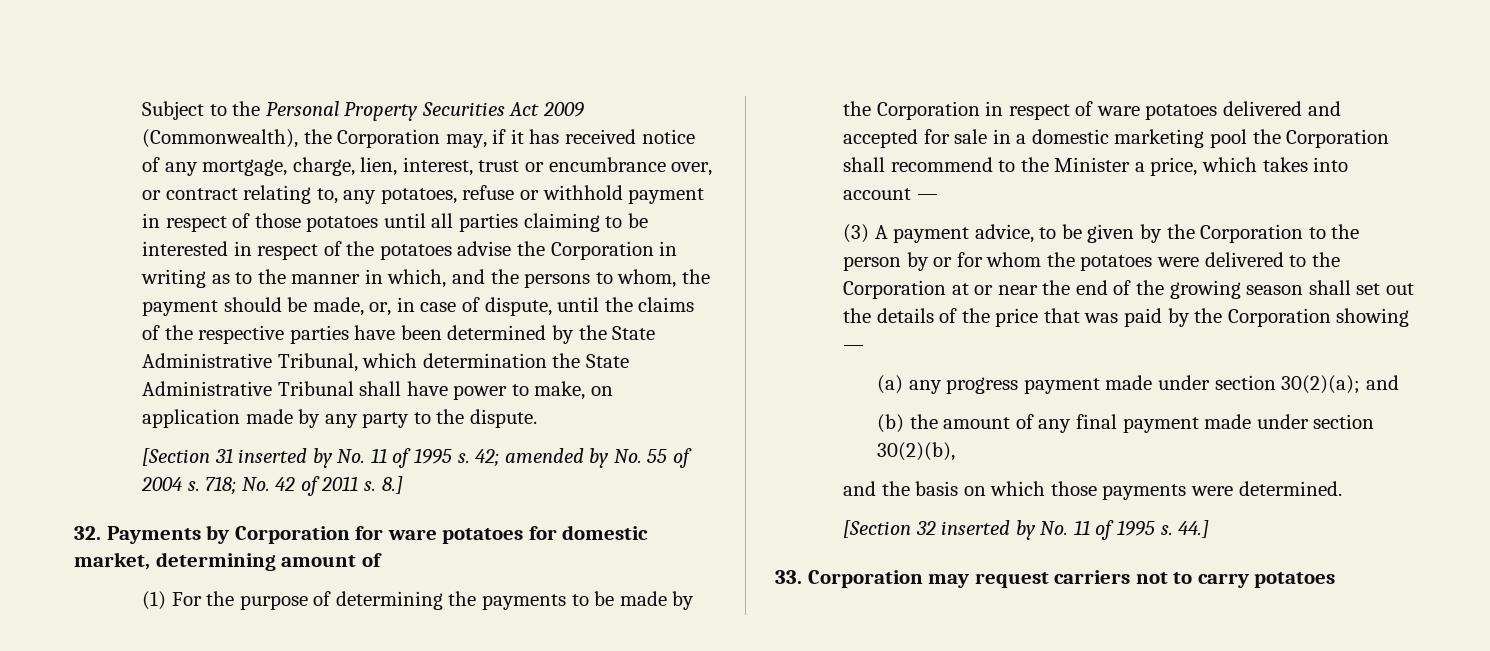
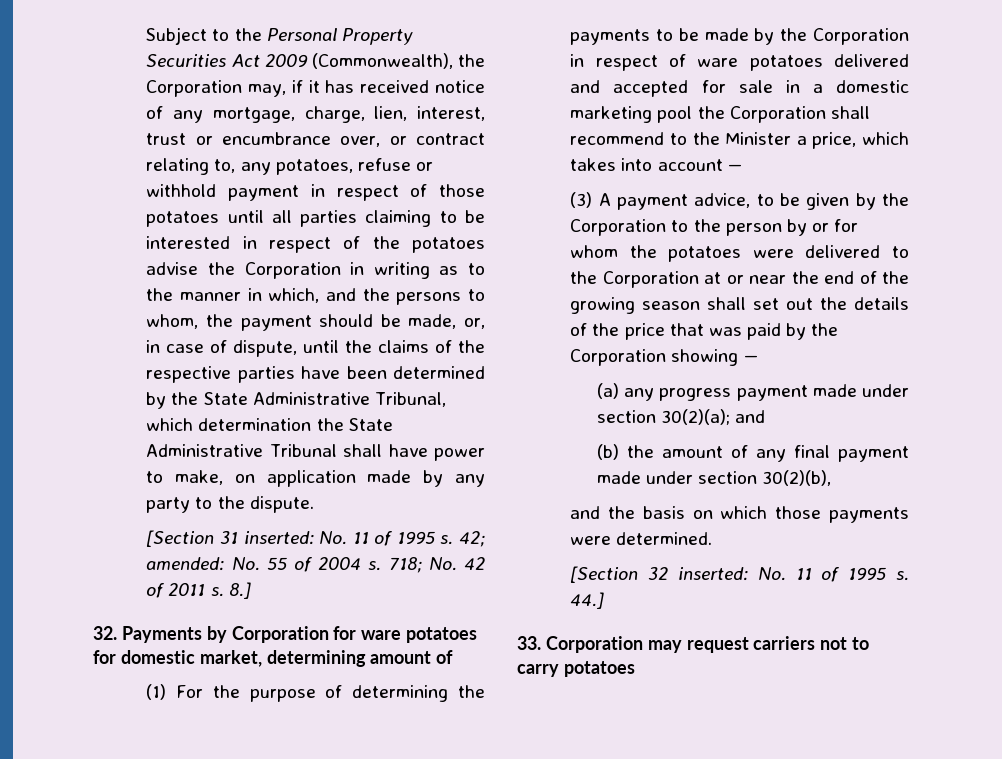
- [Section 31 inserted by No. 11 of 1995 s.
+ [Section 31 inserted: No. 11 of 1995 s.
- 42; amended by No. 55 of 2004 s.
+ 42; amended: No. 55 of 2004 s.
- [Section 32 inserted by No. 11 of 1995 s.
+ [Section 32 inserted: No. 11 of 1995 s.

